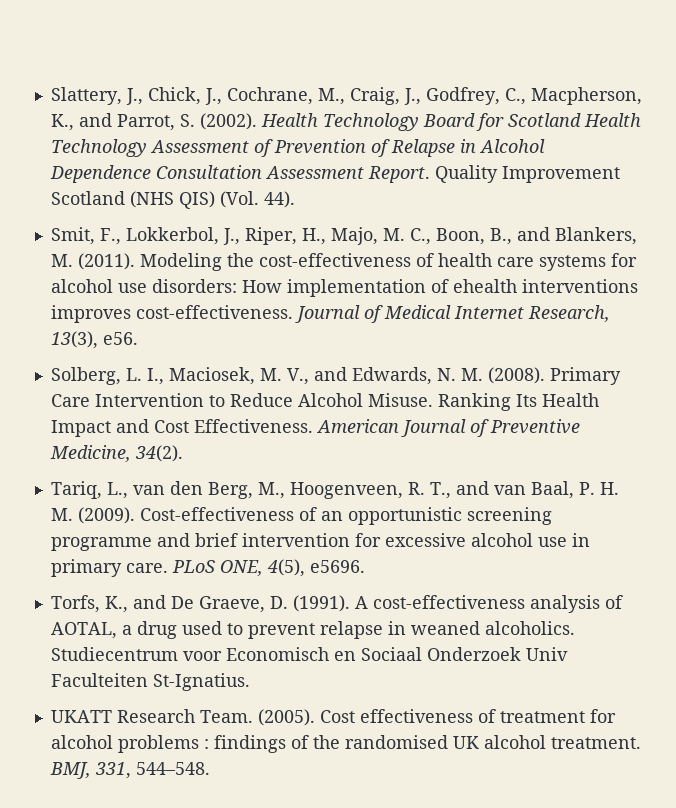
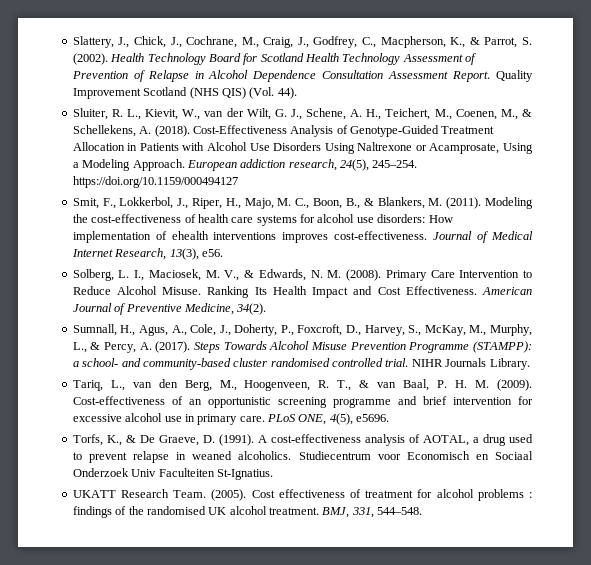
- Slattery, J., Chick, J., Cochrane, M., Craig, J., Godfrey, C., Macpherson, K., and Parrot, S. (2002).
+ Slattery, J., Chick, J., Cochrane, M., Craig, J., Godfrey, C., Macpherson, K., & Parrot, S. (2002).
+ Sluiter, R. L., Kievit, W., van der Wilt, G. J., Schene, A. H., Teichert, M., Coenen, M., & Schellekens, A. (2018). Cost-Effectiveness Analysis of Genotype-Guided Treatment Allocation in Patients with Alcohol Use Disorders Using Naltrexone or Acamprosate, Using a Modeling Approach. European addiction research, 24(5), 245–254. https://doi.org/10.1159/000494127
- Smit, F., Lokkerbol, J., Riper, H., Majo, M. C., Boon, B., and Blankers, M. (2011).
+ Smit, F., Lokkerbol, J., Riper, H., Majo, M. C., Boon, B., & Blankers, M. (2011).
- Solberg, L. I., Maciosek, M. V., and Edwards, N. M. (2008).
+ Solberg, L. I., Maciosek, M. V., & Edwards, N. M. (2008).
+ Sumnall, H., Agus, A., Cole, J., Doherty, P., Foxcroft, D., Harvey, S., McKay, M., Murphy, L., & Percy, A. (2017). Steps Towards Alcohol Misuse Prevention Programme (STAMPP): a school- and community-based cluster randomised controlled trial. NIHR Journals Library.
- Tariq, L., van den Berg, M., Hoogenveen, R. T., and van Baal, P. H. M. (2009).
+ Tariq, L., van den Berg, M., Hoogenveen, R. T., & van Baal, P. H. M. (2009).
- Torfs, K., and De Graeve, D. (1991).
+ Torfs, K., & De Graeve, D. (1991).

